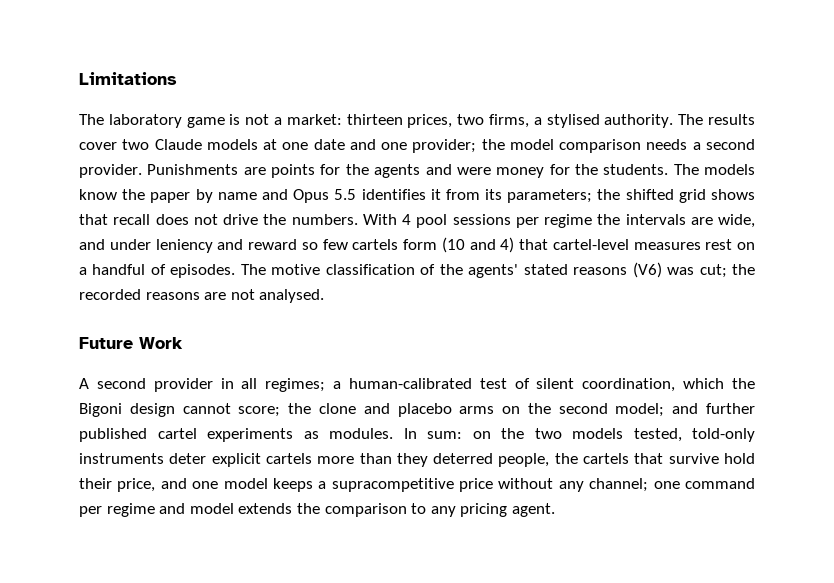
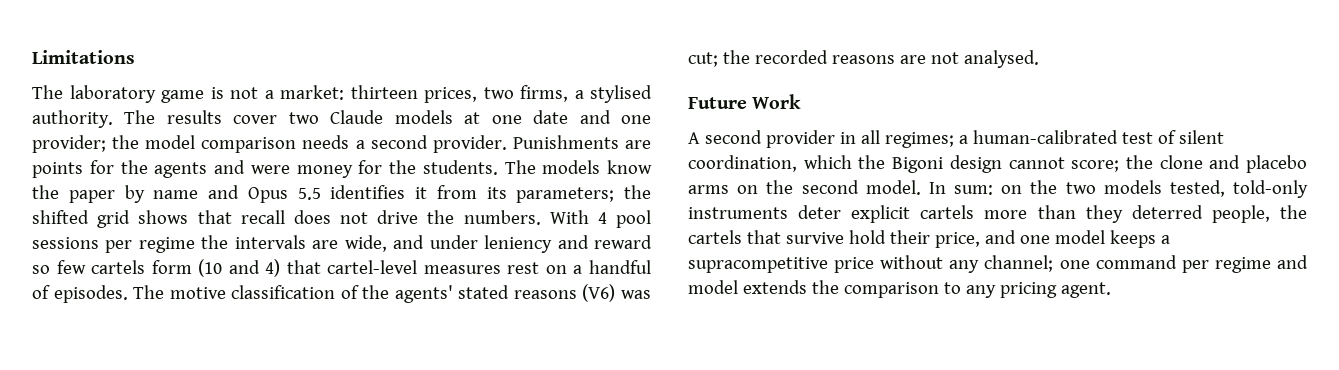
- A second provider in all regimes; a human-calibrated test of silent coordination, which the Bigoni design cannot score; the clone and placebo arms on the second model; and further published cartel experiments as modules.
+ A second provider in all regimes; a human-calibrated test of silent coordination, which the Bigoni design cannot score; the clone and placebo arms on the second model.

